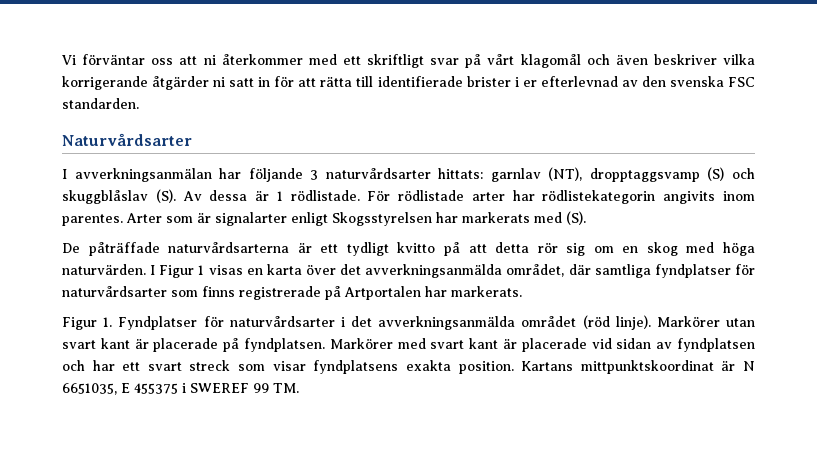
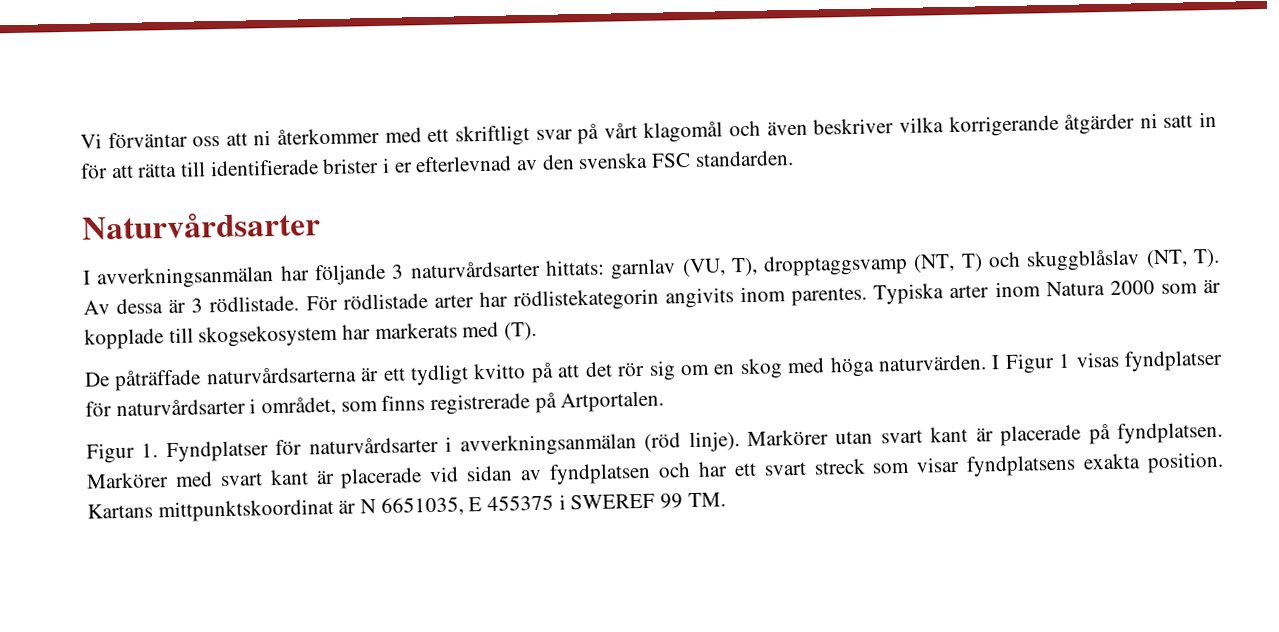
- I avverkningsanmälan har följande 3 naturvårdsarter hittats: garnlav (NT), dropptaggsvamp (S) och skuggblåslav (S). Av dessa är 1 rödlistade.
+ I avverkningsanmälan har följande 3 naturvårdsarter hittats: garnlav (VU, T), dropptaggsvamp (NT, T) och skuggblåslav (NT, T). Av dessa är 3 rödlistade.
- Arter som är signalarter enligt Skogsstyrelsen har markerats med (S).
+ Typiska arter inom Natura 2000 som är kopplade till skogsekosystem har markerats med (T).
- De påträffade naturvårdsarterna är ett tydligt kvitto på att detta rör sig om en skog med höga naturvärden.
+ De påträffade naturvårdsarterna är ett tydligt kvitto på att det rör sig om en skog med höga naturvärden.
- I Figur 1 visas en karta över det avverkningsanmälda området, där samtliga fyndplatser för naturvårdsarter som finns registrerade på Artportalen har markerats.
+ I Figur 1 visas fyndplatser för naturvårdsarter i området, som finns registrerade på Artportalen.
- Figur 1. Fyndplatser för naturvårdsarter i det avverkningsanmälda området (röd linje).
+ Figur 1. Fyndplatser för naturvårdsarter i avverkningsanmälan (röd linje).

